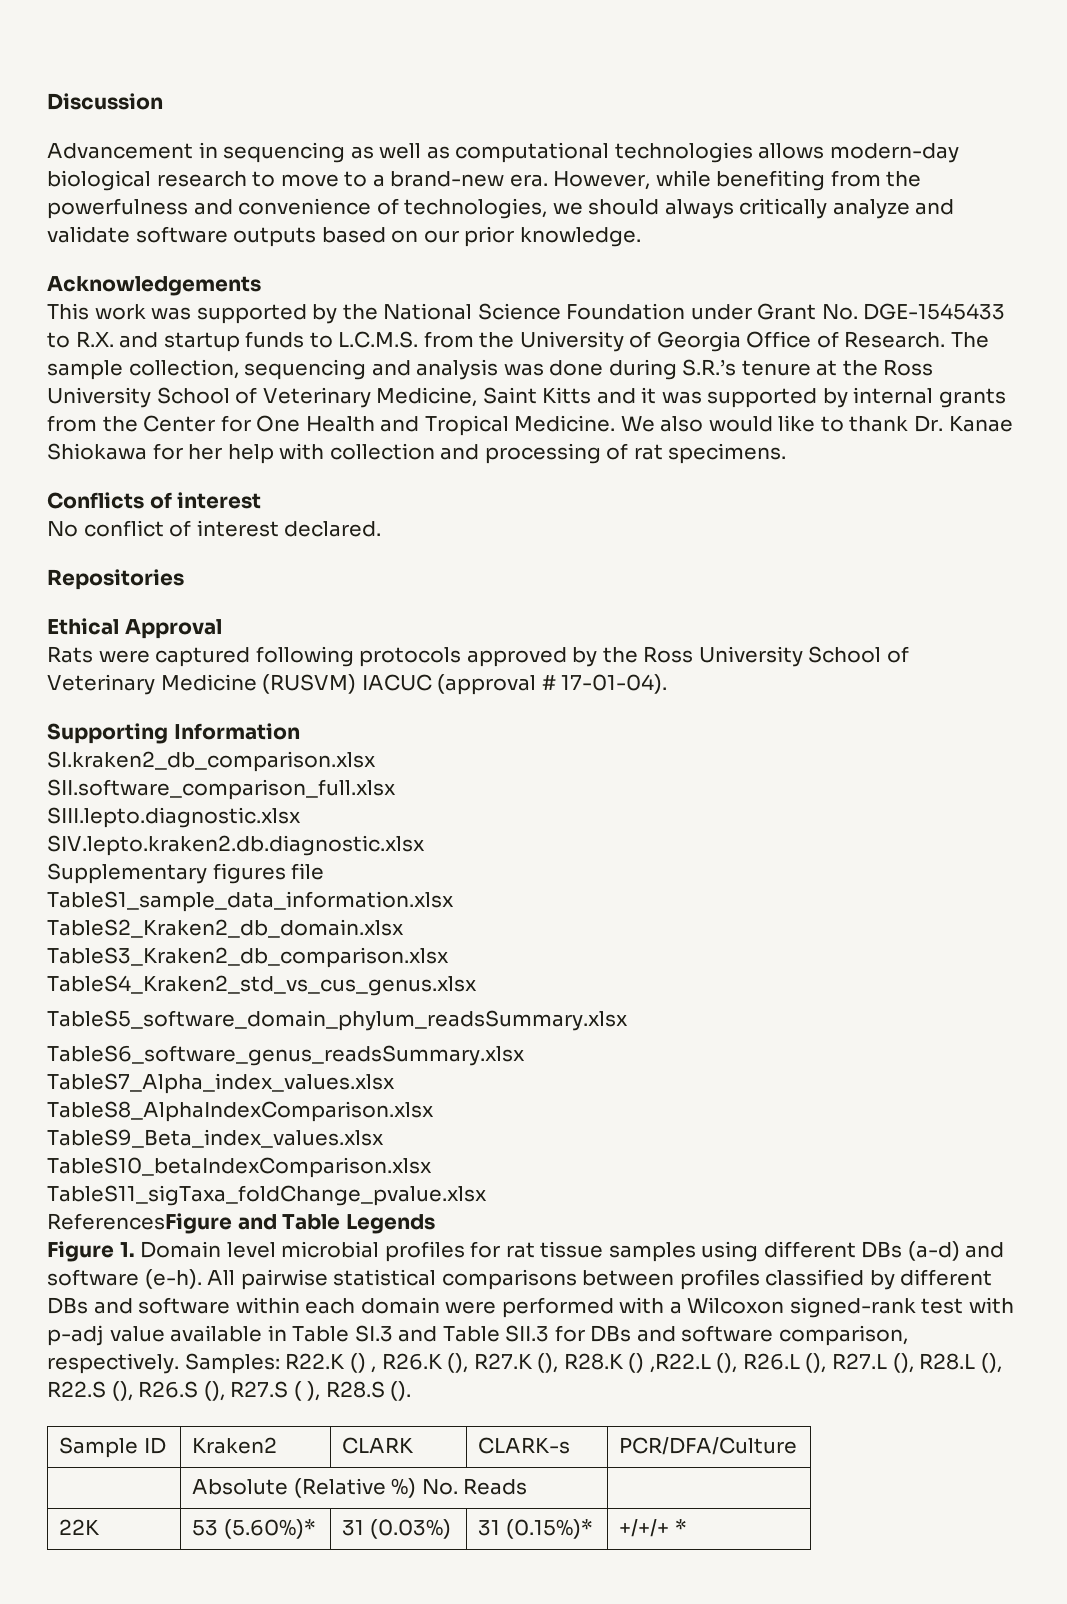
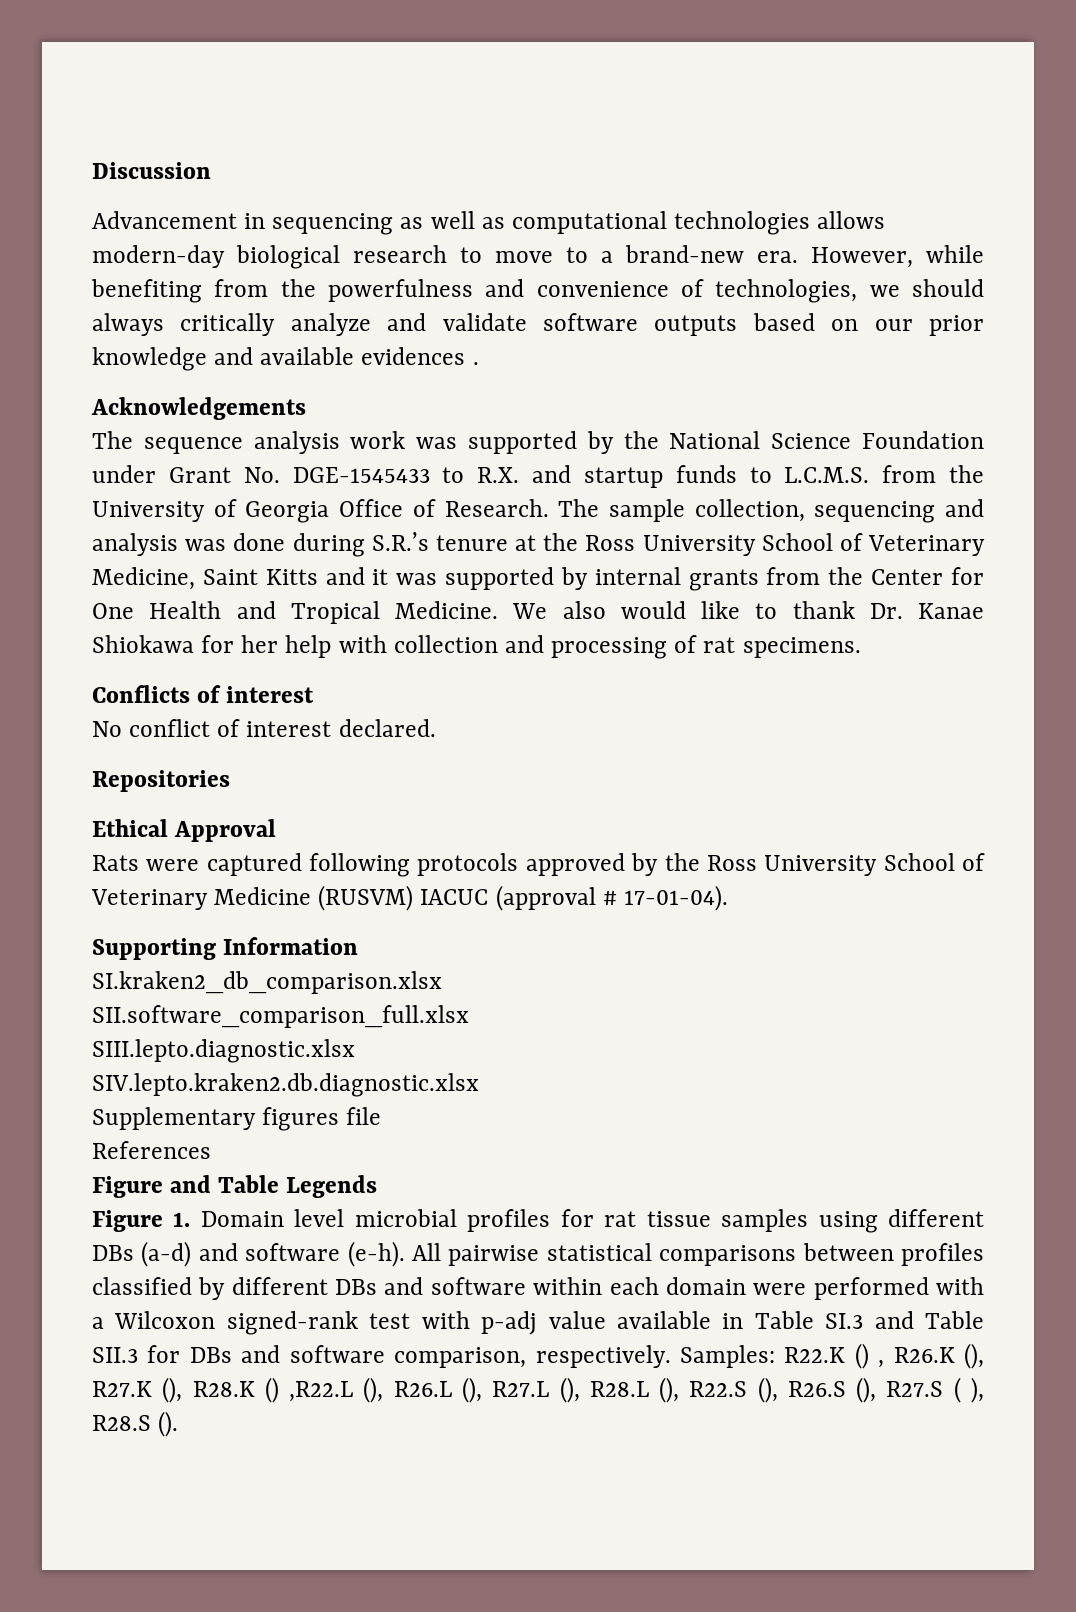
- However, while benefiting from the powerfulness and convenience of technologies, we should always critically analyze and validate software outputs based on our prior knowledge.
+ However, while benefiting from the powerfulness and convenience of technologies, we should always critically analyze and validate software outputs based on our prior knowledge and available evidences .
  Acknowledgements
- This work was supported by the National Science Foundation under Grant No. DGE-1545433 to R.X. and startup funds to L.C.M.S. from the University of Georgia Office of Research.
+ The sequence analysis work was supported by the National Science Foundation under Grant No. DGE-1545433 to R.X. and startup funds to L.C.M.S. from the University of Georgia Office of Research.
- TableS1_sample_data_information.xlsx
- TableS2_Kraken2_db_domain.xlsx
- TableS3_Kraken2_db_comparison.xlsx
- TableS4_Kraken2_std_vs_cus_genus.xlsx
- TableS5_software_domain_phylum_readsSummary.xlsx
- TableS6_software_genus_readsSummary.xlsx
- TableS7_Alpha_index_values.xlsx
- TableS8_AlphaIndexComparison.xlsx
- TableS9_Beta_index_values.xlsx
- TableS10_betaIndexComparison.xlsx
- TableS11_sigTaxa_foldChange_pvalue.xlsx
- ReferencesFigure and Table Legends
+ References
+ Figure and Table Legends
- Sample ID | Kraken2 | CLARK | CLARK-s | PCR/DFA/Culture
- | Absolute (Relative %) No. Reads |
- 22K | 53 (5.60%)* | 31 (0.03%) | 31 (0.15%)* | +/+/+ *

